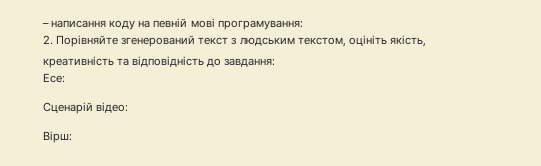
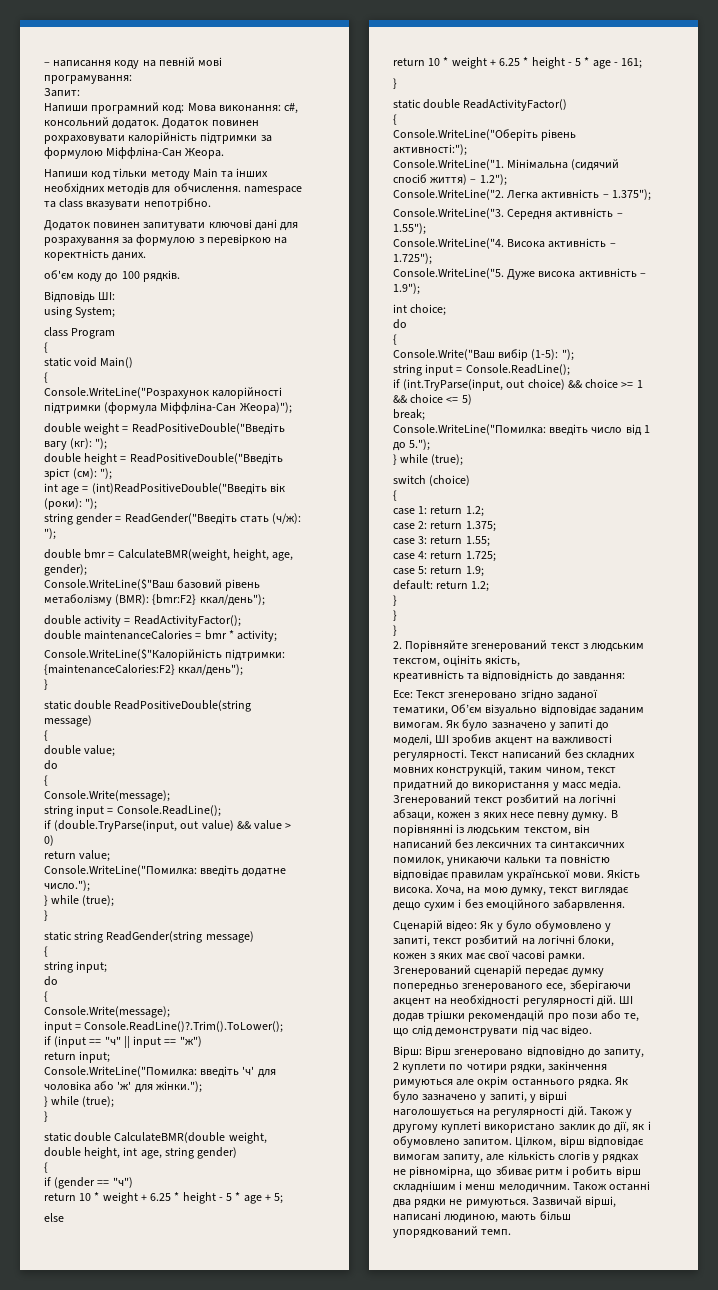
+ Запит:
+ Напиши програмний код: Мова виконання: с#, консольний додаток. Додаток повинен рохраховувати калорійність підтримки за формулою Міффліна-Сан Жеора.
+ Напиши код тільки методу Main та інших необхідних методів для обчислення. namespace та class вказувати непотрібно.
+ Додаток повинен запитувати ключові дані для розрахування за формулою з перевіркою на коректність даних.
+ об'єм коду до 100 рядків.
+ Відповідь ШІ:
+ using System;
+ class Program
+ {
+ static void Main()
+ {
+ Console.WriteLine("Розрахунок калорійності підтримки (формула Міффліна-Сан Жеора)");
+ double weight = ReadPositiveDouble("Введіть вагу (кг): ");
+ double height = ReadPositiveDouble("Введіть зріст (см): ");
+ int age = (int)ReadPositiveDouble("Введіть вік (роки): ");
+ string gender = ReadGender("Введіть стать (ч/ж): ");
+ double bmr = CalculateBMR(weight, height, age, gender);
+ Console.WriteLine($"Ваш базовий рівень метаболізму (BMR): {bmr:F2} ккал/день");
+ double activity = ReadActivityFactor();
+ double maintenanceCalories = bmr * activity;
+ Console.WriteLine($"Калорійність підтримки: {maintenanceCalories:F2} ккал/день");
+ }
+ static double ReadPositiveDouble(string message)
+ {
+ double value;
+ do
+ {
+ Console.Write(message);
+ string input = Console.ReadLine();
+ if (double.TryParse(input, out value) && value > 0)
+ return value;
+ Console.WriteLine("Помилка: введіть додатне число.");
+ } while (true);
+ }
+ static string ReadGender(string message)
+ {
+ string input;
+ do
+ {
+ Console.Write(message);
+ input = Console.ReadLine()?.Trim().ToLower();
+ if (input == "ч" || input == "ж")
+ return input;
+ Console.WriteLine("Помилка: введіть 'ч' для чоловіка або 'ж' для жінки.");
+ } while (true);
+ }
+ static double CalculateBMR(double weight, double height, int age, string gender)
+ {
+ if (gender == "ч")
+ return 10 * weight + 6.25 * height - 5 * age + 5;
+ else
+ return 10 * weight + 6.25 * height - 5 * age - 161;
+ }
+ static double ReadActivityFactor()
+ {
+ Console.WriteLine("Оберіть рівень активності:");
+ Console.WriteLine("1. Мінімальна (сидячий спосіб життя) – 1.2");
+ Console.WriteLine("2. Легка активність – 1.375");
+ Console.WriteLine("3. Середня активність – 1.55");
+ Console.WriteLine("4. Висока активність – 1.725");
+ Console.WriteLine("5. Дуже висока активність – 1.9");
+ int choice;
+ do
+ {
+ Console.Write("Ваш вибір (1-5): ");
+ string input = Console.ReadLine();
+ if (int.TryParse(input, out choice) && choice >= 1 && choice <= 5)
+ break;
+ Console.WriteLine("Помилка: введіть число від 1 до 5.");
+ } while (true);
+ switch (choice)
+ {
+ case 1: return 1.2;
+ case 2: return 1.375;
+ case 3: return 1.55;
+ case 4: return 1.725;
+ case 5: return 1.9;
+ default: return 1.2;
+ }
+ }
+ }
- Есе:
- Сценарій відео:
- Вірш:
+ Есе: Текст згенеровано згідно заданої тематики, Об’єм візуально відповідає заданим вимогам. Як було зазначено у запиті до моделі, ШІ зробив акцент на важливості регулярності. Текст написаний без складних мовних конструкцій, таким чином, текст придатний до використання у масс медіа. Згенерований текст розбитий на логічні абзаци, кожен з яких несе певну думку. В порівнянні із людським текстом, він написаний без лексичних та синтаксичних помилок, уникаючи кальки та повністю відповідає правилам української мови. Якість висока. Хоча, на мою думку, текст виглядає дещо сухим і без емоційного забарвлення.
+ Сценарій відео: Як у було обумовлено у запиті, текст розбитий на логічні блоки, кожен з яких має свої часові рамки. Згенерований сценарій передає думку попередньо згенерованого есе, зберігаючи акцент на необхідності регулярності дій. ШІ додав трішки рекомендацій про пози або те, що слід демонструвати під час відео.
+ Вірш: Вірш згенеровано відповідно до запиту, 2 куплети по чотири рядки, закінчення римуються але окрім останнього рядка. Як було зазначено у запиті, у вірші наголошується на регулярності дій. Також у другому куплеті використано заклик до дії, як і обумовлено запитом. Цілком, вірш відповідає вимогам запиту, але кількість слогів у рядках не рівномірна, що збиває ритм і робить вірш складнішим і менш мелодичним. Також останні два рядки не римуються. Зазвичай вірші, написані людиною, мають більш упорядкований темп.

